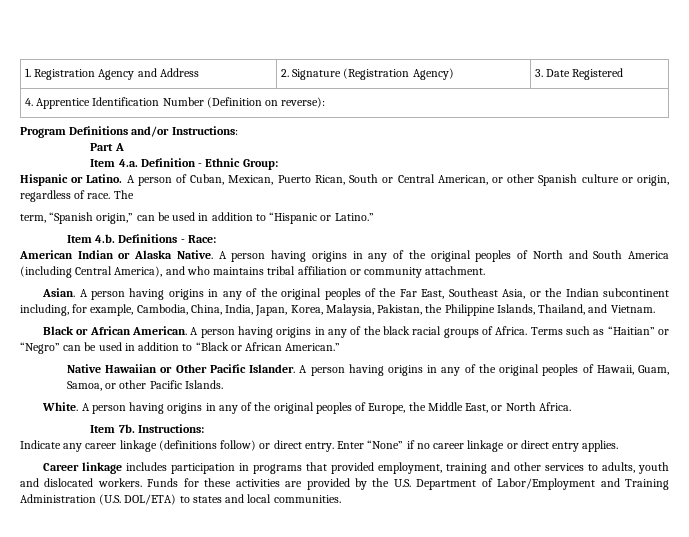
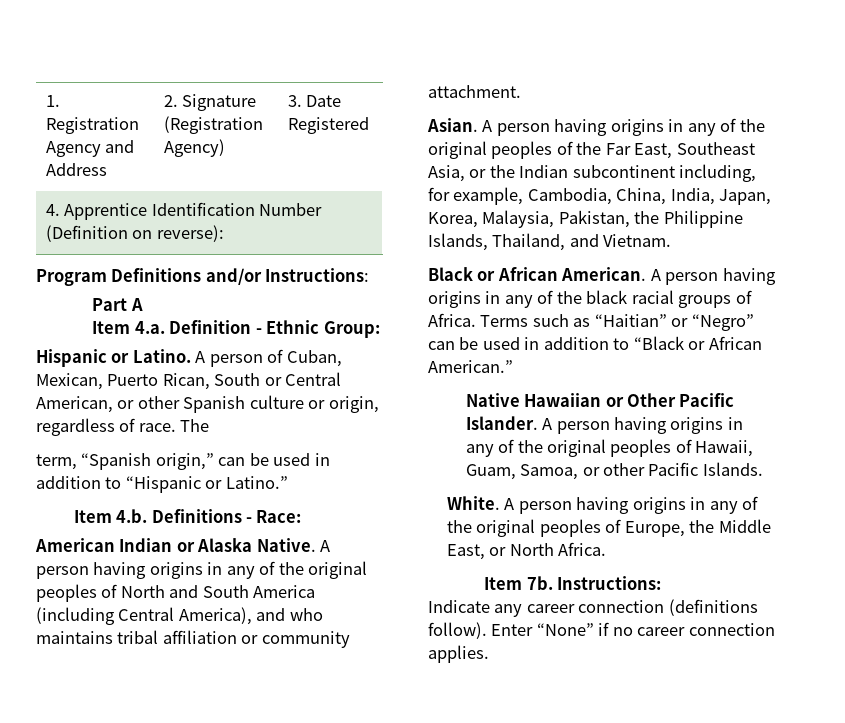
- Indicate any career linkage (definitions follow) or direct entry.
+ Indicate any career connection (definitions follow).
- Enter “None” if no career linkage or direct entry applies.
- Career linkage includes participation in programs that provided employment, training and other services to adults, youth and dislocated workers. Funds for these activities are provided by the U.S. Department of Labor/Employment and Training Administration (U.S. DOL/ETA) to states and local communities.
+ Enter “None” if no career connection applies.

